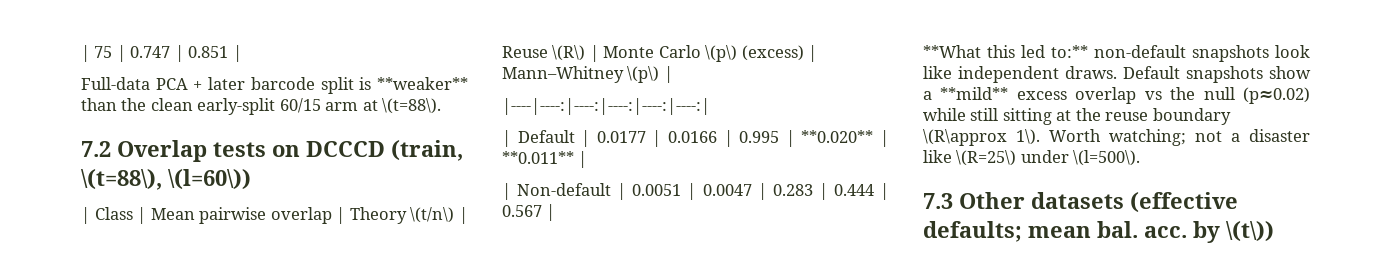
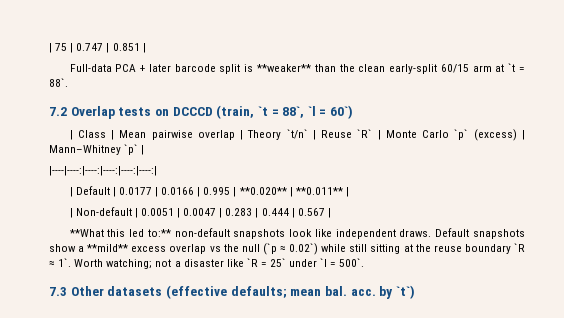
- Full-data PCA + later barcode split is **weaker** than the clean early-split 60/15 arm at \(t=88\).
+ Full-data PCA + later barcode split is **weaker** than the clean early-split 60/15 arm at `t = 88`.
- 7.2 Overlap tests on DCCCD (train, \(t=88\), \(l=60\))
+ 7.2 Overlap tests on DCCCD (train, `t = 88`, `l = 60`)
- | Class | Mean pairwise overlap | Theory \(t/n\) | Reuse \(R\) | Monte Carlo \(p\) (excess) | Mann–Whitney \(p\) |
+ | Class | Mean pairwise overlap | Theory `t/n` | Reuse `R` | Monte Carlo `p` (excess) | Mann–Whitney `p` |
- Default snapshots show a **mild** excess overlap vs the null (p≈0.02) while still sitting at the reuse boundary \(R\approx 1\).
+ Default snapshots show a **mild** excess overlap vs the null (`p ≈ 0.02`) while still sitting at the reuse boundary `R ≈ 1`.
- Worth watching; not a disaster like \(R=25\) under \(l=500\).
+ Worth watching; not a disaster like `R = 25` under `l = 500`.
- 7.3 Other datasets (effective defaults; mean bal. acc. by \(t\))
+ 7.3 Other datasets (effective defaults; mean bal. acc. by `t`)

